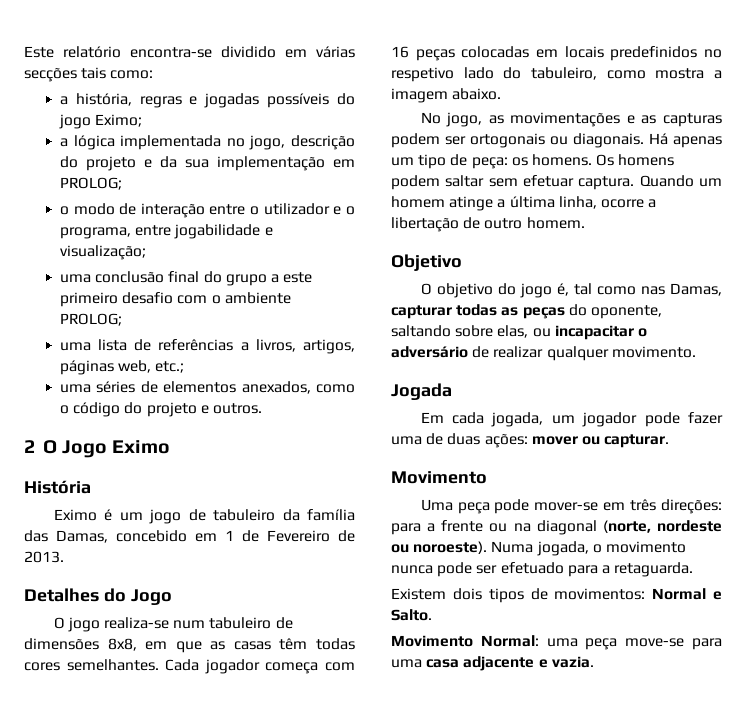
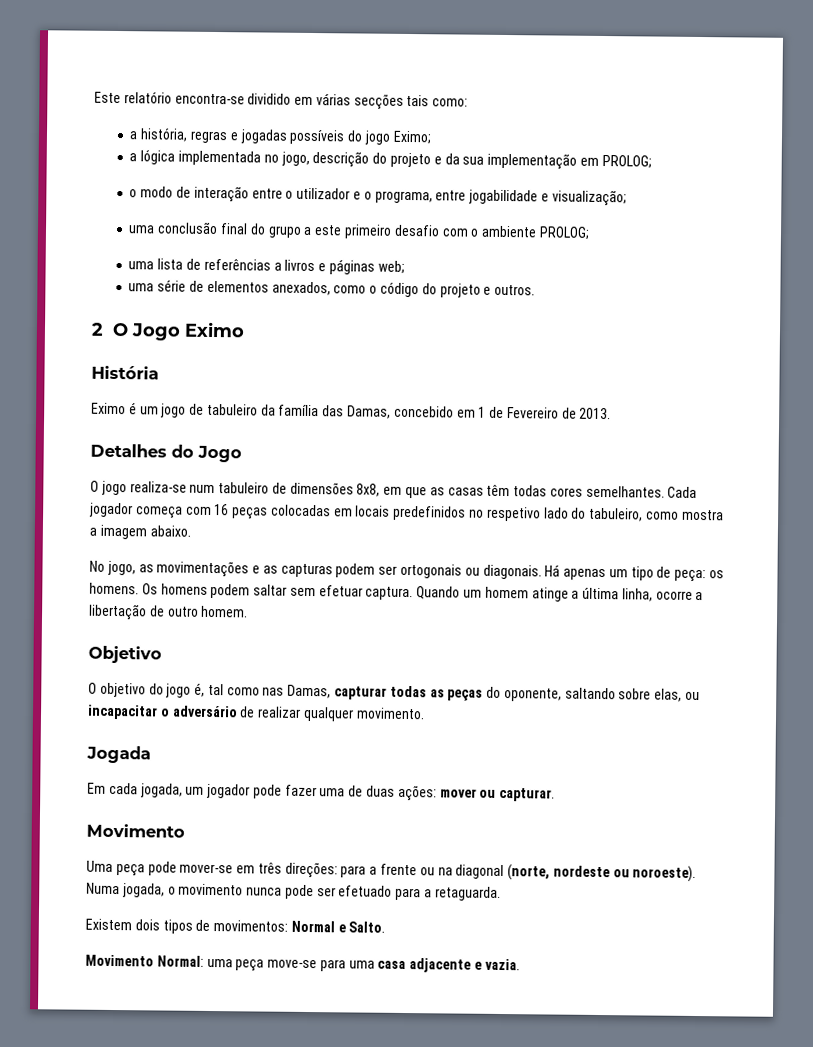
- uma lista de referências a livros, artigos, páginas web, etc.;
- uma séries de elementos anexados, como o código do projeto e outros.
+ uma lista de referências a livros e páginas web;
+ uma série de elementos anexados, como o código do projeto e outros.

